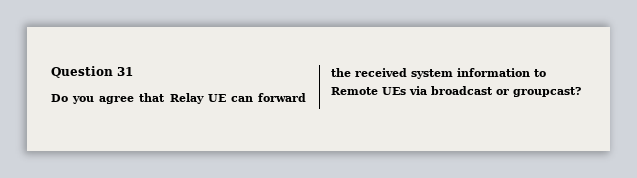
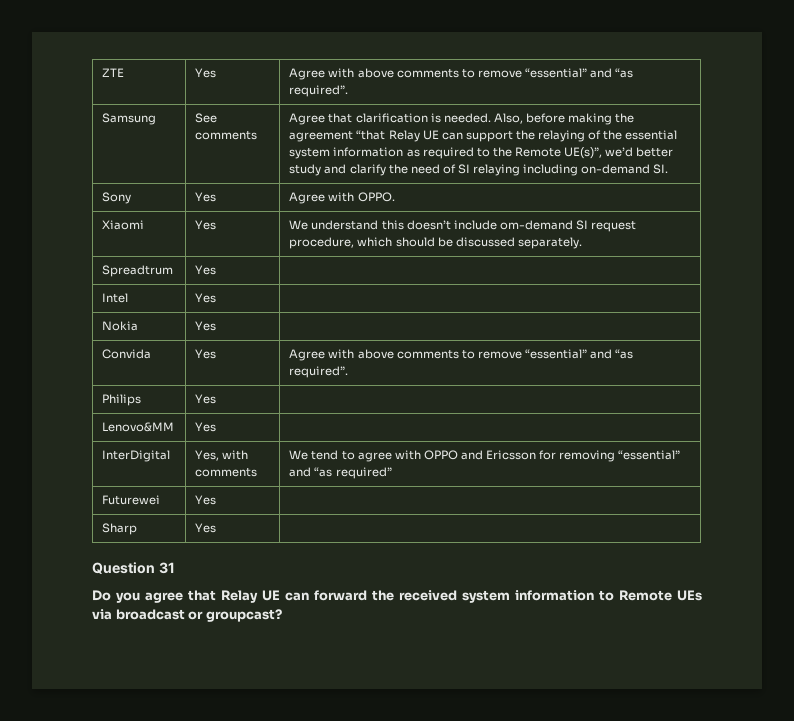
+ ZTE | Yes | Agree with above comments to remove “essential” and “as required”.
+ Samsung | See comments | Agree that clarification is needed. Also, before making the agreement “that Relay UE can support the relaying of the essential system information as required to the Remote UE(s)”, we’d better study and clarify the need of SI relaying including on-demand SI.
+ Sony | Yes | Agree with OPPO.
+ Xiaomi | Yes | We understand this doesn’t include om-demand SI request procedure, which should be discussed separately.
+ Spreadtrum | Yes |
+ Intel | Yes |
+ Nokia | Yes |
+ Convida | Yes | Agree with above comments to remove “essential” and “as required”.
+ Philips | Yes |
+ Lenovo&MM | Yes |
+ InterDigital | Yes, with comments | We tend to agree with OPPO and Ericsson for removing “essential” and “as required”
+ Futurewei | Yes |
+ Sharp | Yes |

